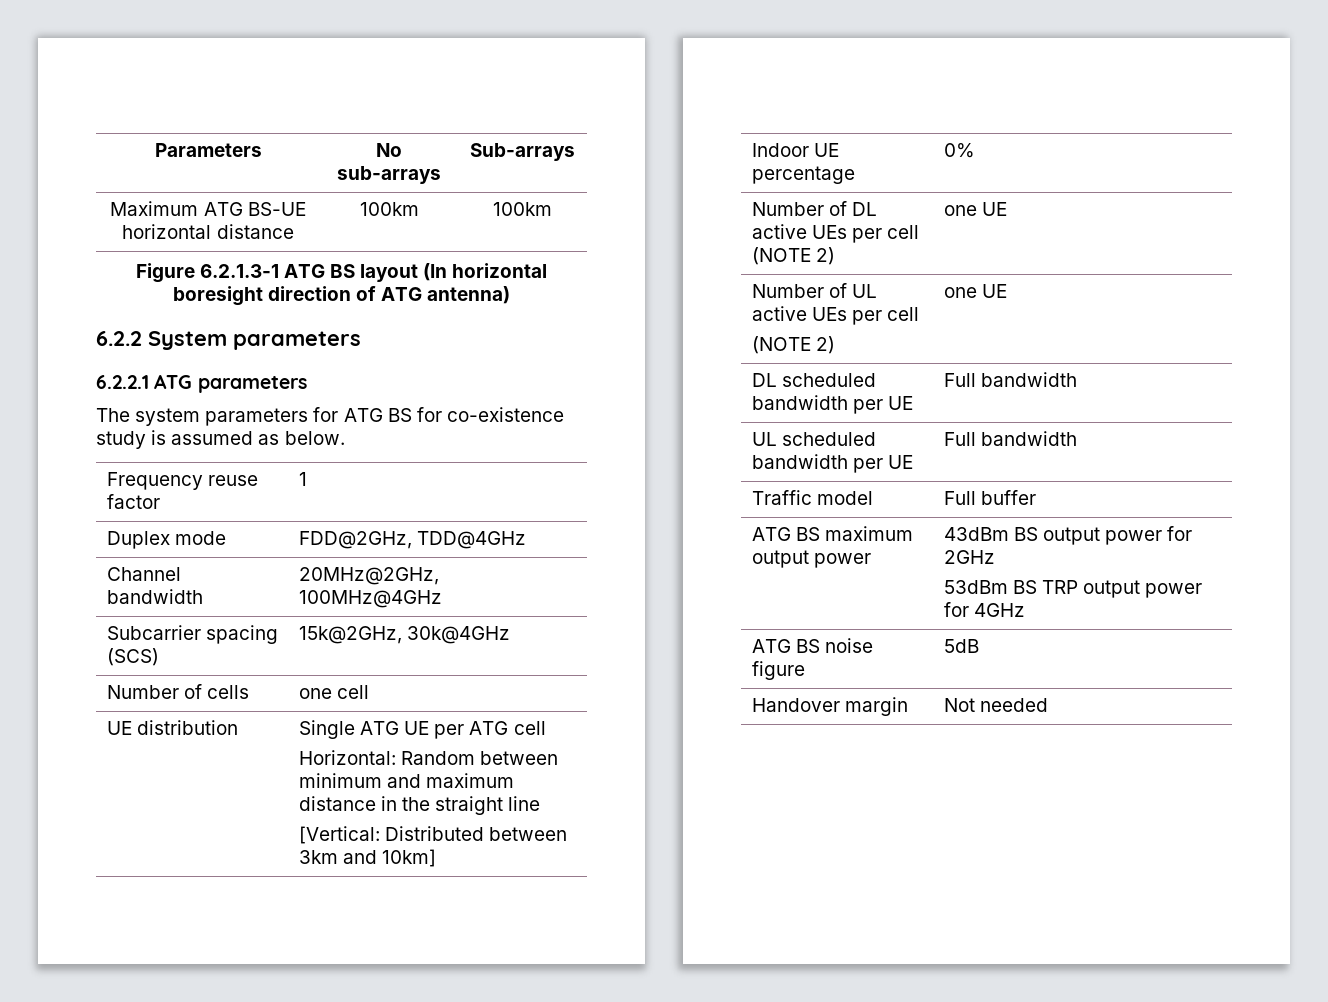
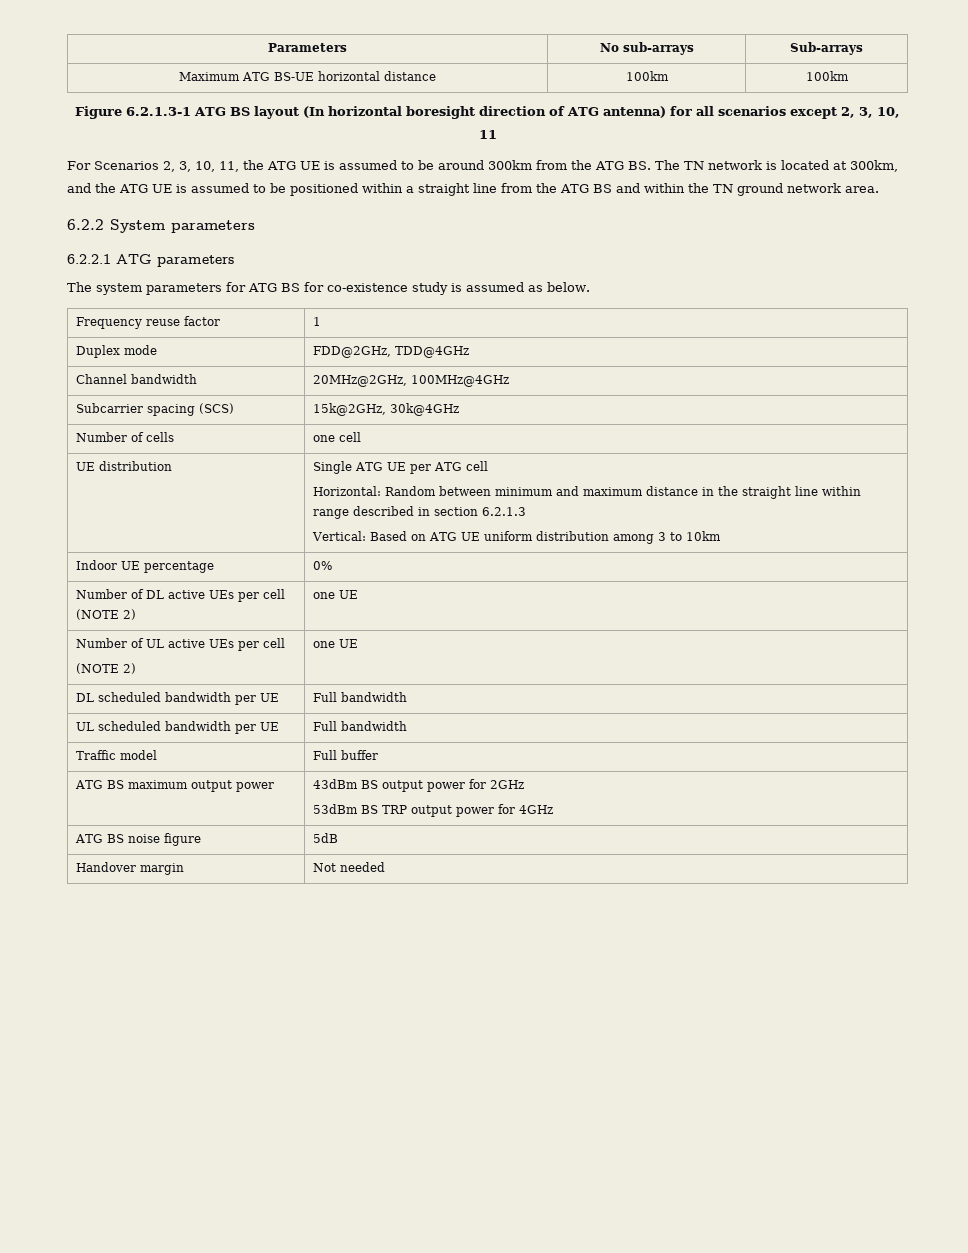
- Figure 6.2.1.3-1 ATG BS layout (In horizontal boresight direction of ATG antenna)
+ Figure 6.2.1.3-1 ATG BS layout (In horizontal boresight direction of ATG antenna) for all scenarios except 2, 3, 10, 11
+ For Scenarios 2, 3, 10, 11, the ATG UE is assumed to be around 300km from the ATG BS. The TN network is located at 300km, and the ATG UE is assumed to be positioned within a straight line from the ATG BS and within the TN ground network area.
  UE distribution | Single ATG UE per ATG cell
- Horizontal: Random between minimum and maximum distance in the straight line
- [Vertical: Distributed between 3km and 10km]
+ Horizontal: Random between minimum and maximum distance in the straight line within range described in section 6.2.1.3
+ Vertical: Based on ATG UE uniform distribution among 3 to 10km

